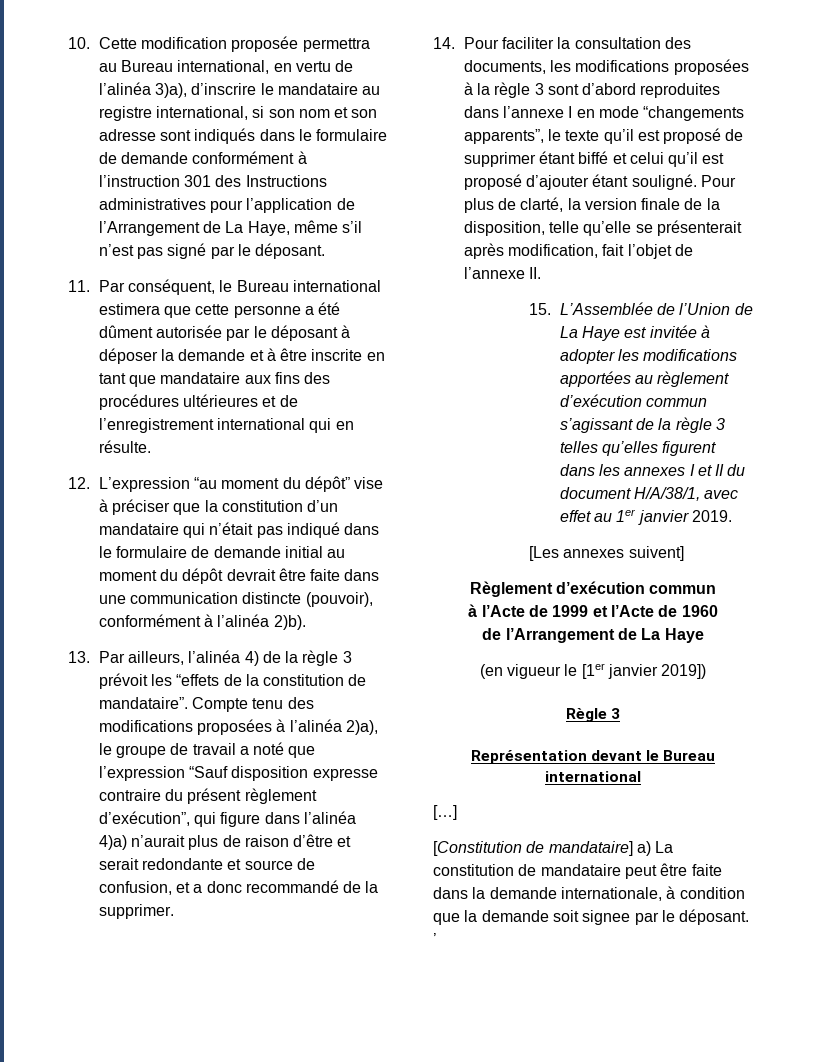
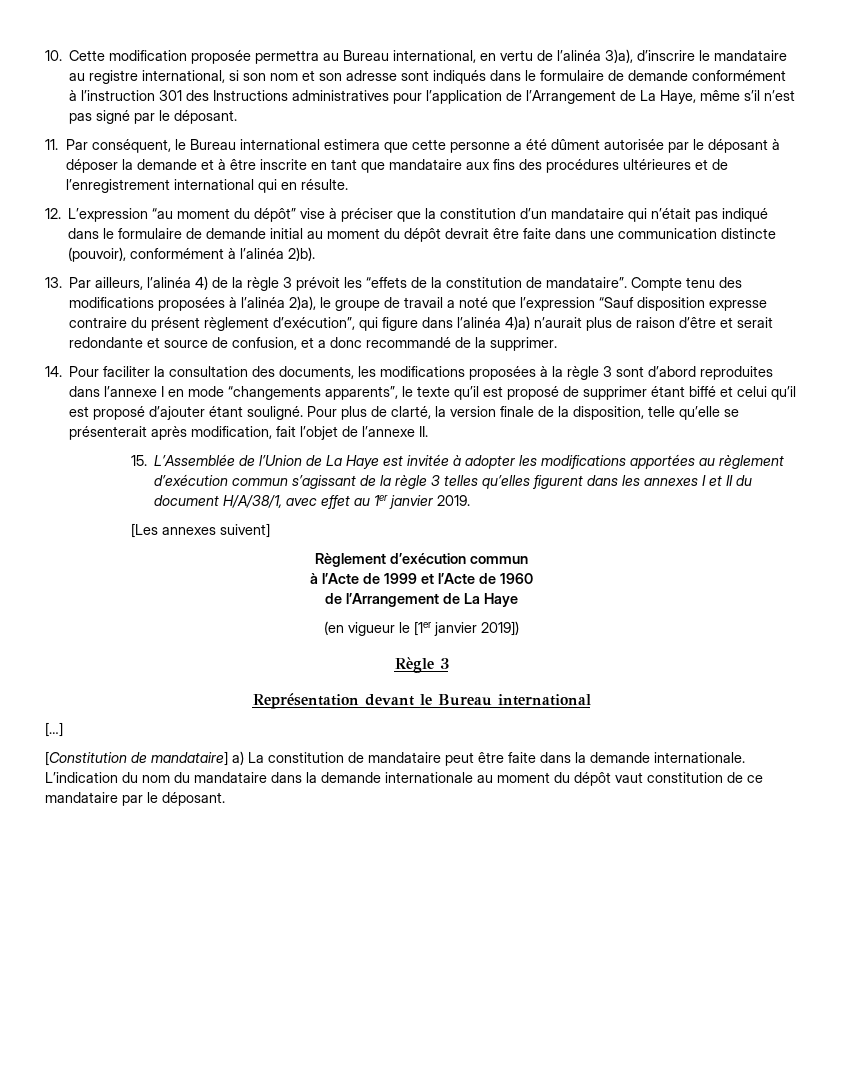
- [Constitution de mandataire] a) La constitution de mandataire peut être faite dans la demande internationale, à condition que la demande soit signee par le déposant. ’
+ [Constitution de mandataire] a) La constitution de mandataire peut être faite dans la demande internationale. L’indication du nom du mandataire dans la demande internationale au moment du dépôt vaut constitution de ce mandataire par le déposant.

